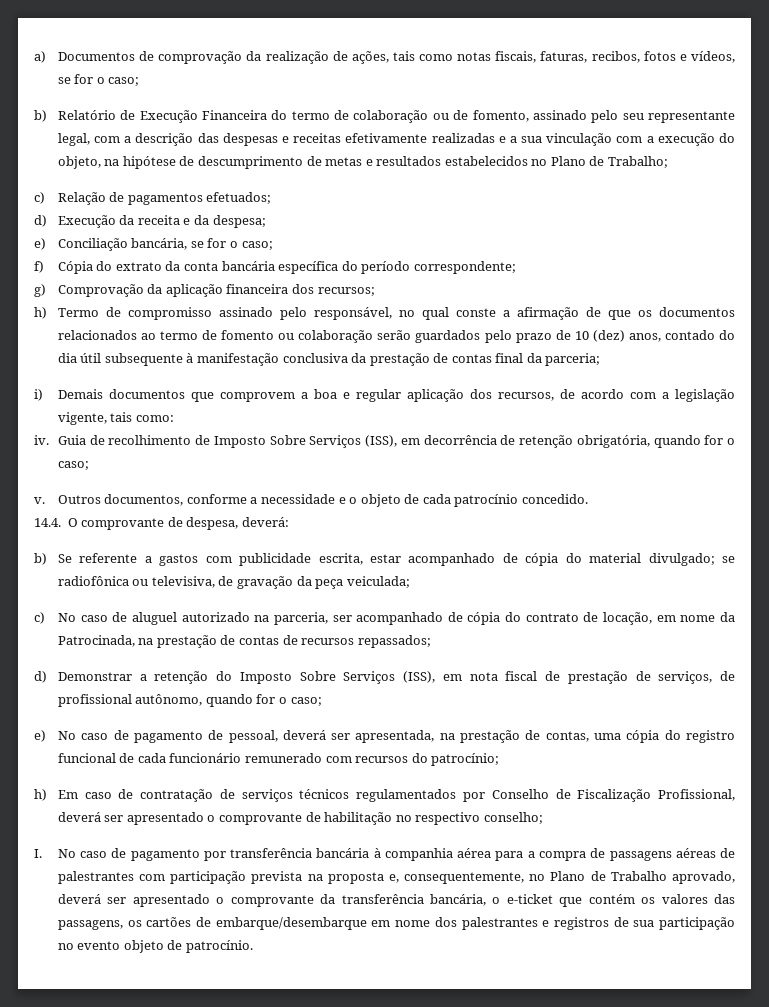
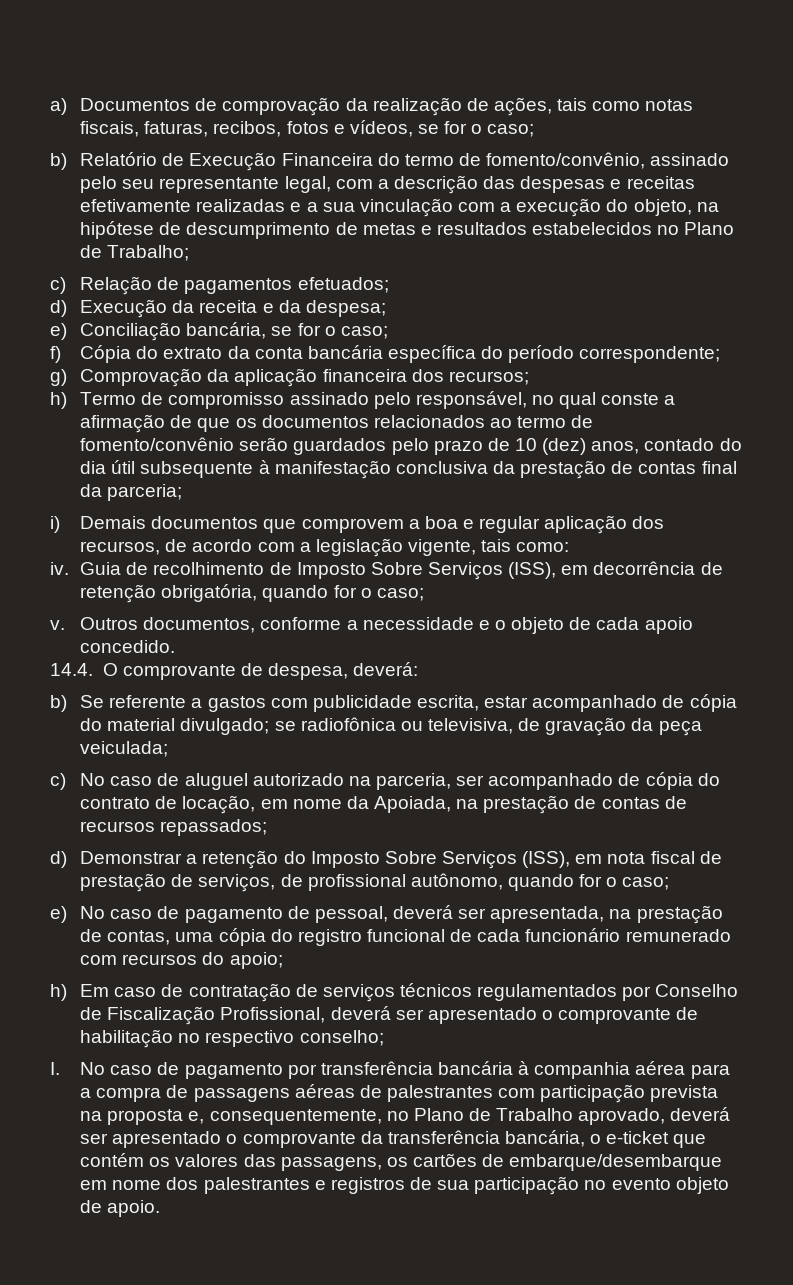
- b) Relatório de Execução Financeira do termo de colaboração ou de fomento, assinado pelo seu representante legal, com a descrição das despesas e receitas efetivamente realizadas e a sua vinculação com a execução do objeto, na hipótese de descumprimento de metas e resultados estabelecidos no Plano de Trabalho;
+ b) Relatório de Execução Financeira do termo de fomento/convênio, assinado pelo seu representante legal, com a descrição das despesas e receitas efetivamente realizadas e a sua vinculação com a execução do objeto, na hipótese de descumprimento de metas e resultados estabelecidos no Plano de Trabalho;
- h) Termo de compromisso assinado pelo responsável, no qual conste a afirmação de que os documentos relacionados ao termo de fomento ou colaboração serão guardados pelo prazo de 10 (dez) anos, contado do dia útil subsequente à manifestação conclusiva da prestação de contas final da parceria;
+ h) Termo de compromisso assinado pelo responsável, no qual conste a afirmação de que os documentos relacionados ao termo de fomento/convênio serão guardados pelo prazo de 10 (dez) anos, contado do dia útil subsequente à manifestação conclusiva da prestação de contas final da parceria;
- Outros documentos, conforme a necessidade e o objeto de cada patrocínio concedido.
+ Outros documentos, conforme a necessidade e o objeto de cada apoio concedido.
- c) No caso de aluguel autorizado na parceria, ser acompanhado de cópia do contrato de locação, em nome da Patrocinada, na prestação de contas de recursos repassados;
+ c) No caso de aluguel autorizado na parceria, ser acompanhado de cópia do contrato de locação, em nome da Apoiada, na prestação de contas de recursos repassados;
- e) No caso de pagamento de pessoal, deverá ser apresentada, na prestação de contas, uma cópia do registro funcional de cada funcionário remunerado com recursos do patrocínio;
+ e) No caso de pagamento de pessoal, deverá ser apresentada, na prestação de contas, uma cópia do registro funcional de cada funcionário remunerado com recursos do apoio;
- I. No caso de pagamento por transferência bancária à companhia aérea para a compra de passagens aéreas de palestrantes com participação prevista na proposta e, consequentemente, no Plano de Trabalho aprovado, deverá ser apresentado o comprovante da transferência bancária, o e-ticket que contém os valores das passagens, os cartões de embarque/desembarque em nome dos palestrantes e registros de sua participação no evento objeto de patrocínio.
+ I. No caso de pagamento por transferência bancária à companhia aérea para a compra de passagens aéreas de palestrantes com participação prevista na proposta e, consequentemente, no Plano de Trabalho aprovado, deverá ser apresentado o comprovante da transferência bancária, o e-ticket que contém os valores das passagens, os cartões de embarque/desembarque em nome dos palestrantes e registros de sua participação no evento objeto de apoio.

